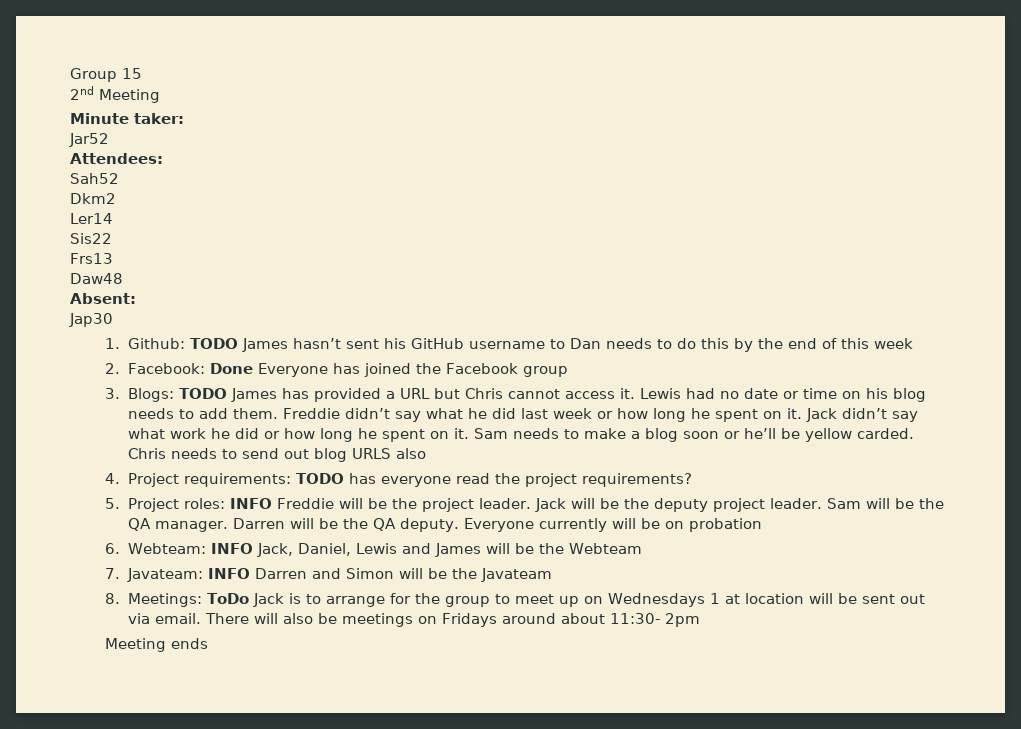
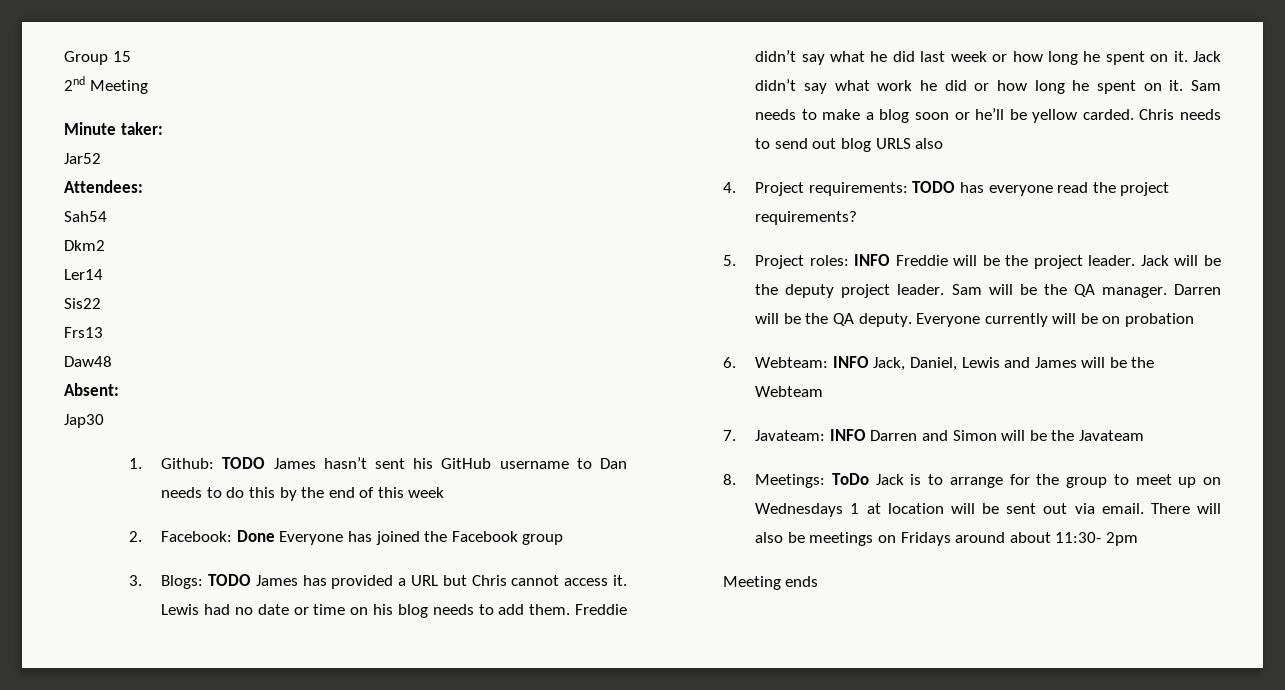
- Sah52
+ Sah54

